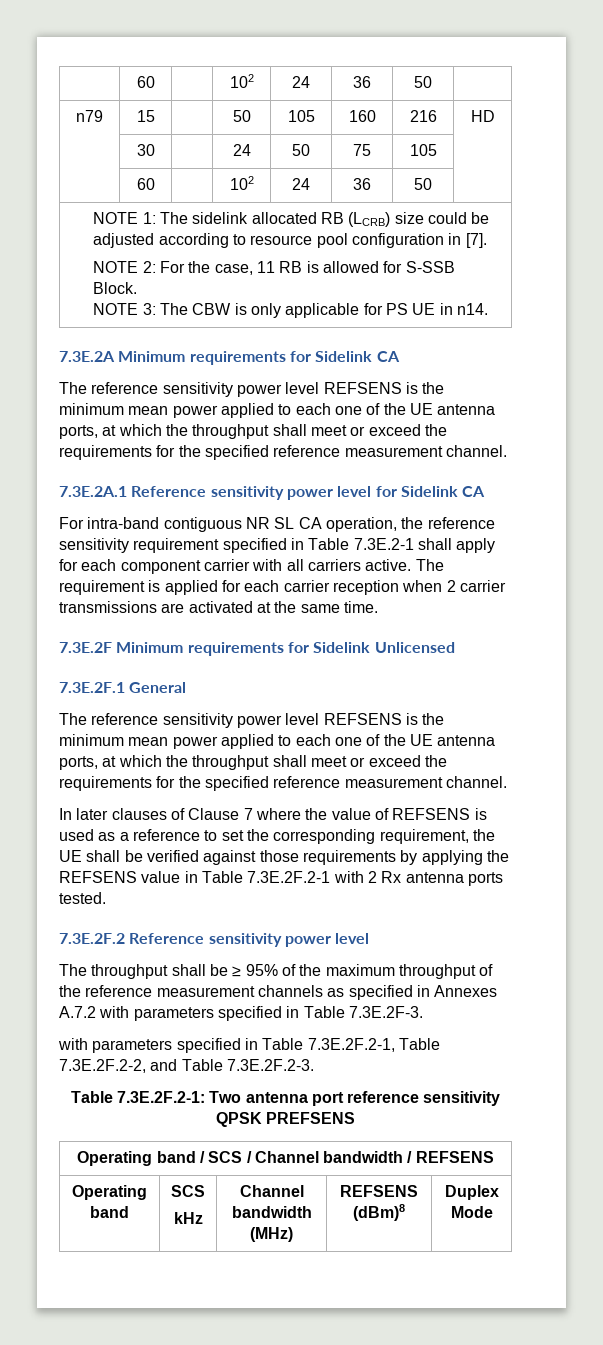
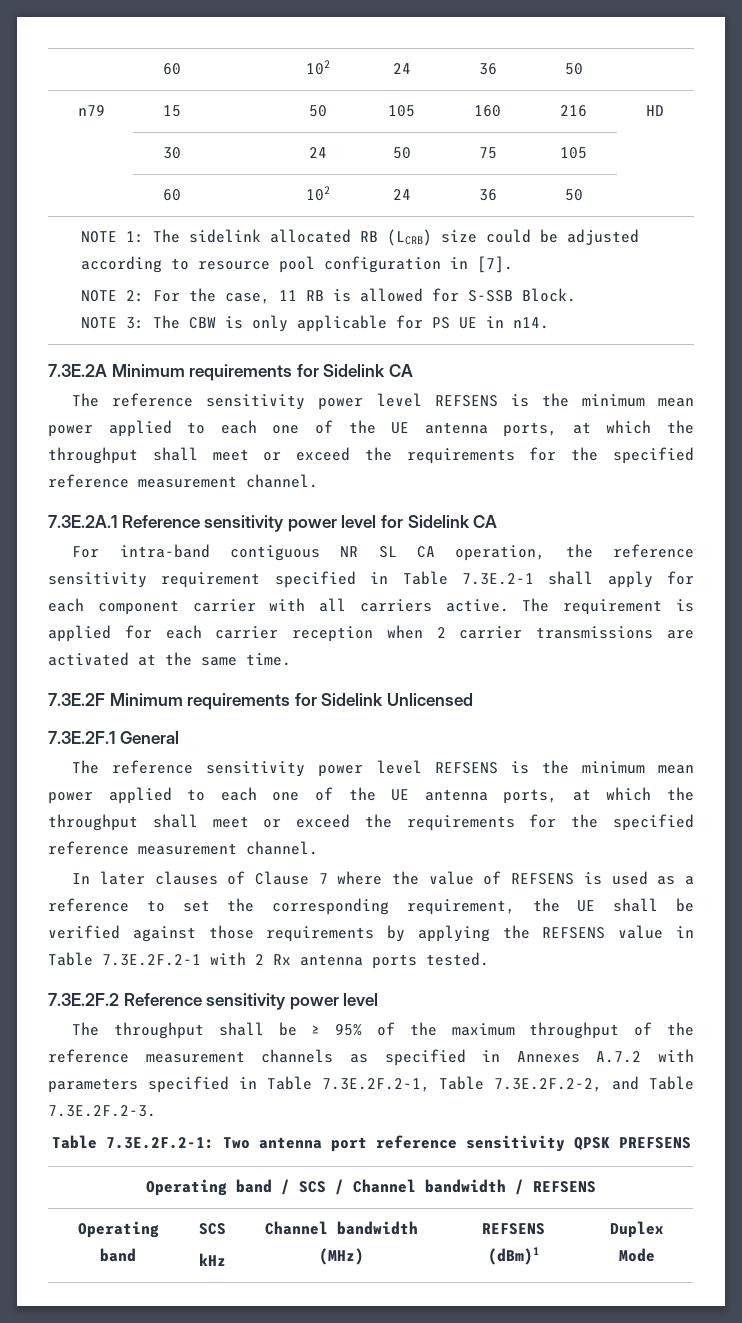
- The throughput shall be ≥ 95% of the maximum throughput of the reference measurement channels as specified in Annexes A.7.2 with parameters specified in Table 7.3E.2F-3.
- with parameters specified in Table 7.3E.2F.2-1, Table 7.3E.2F.2-2, and Table 7.3E.2F.2-3.
+ The throughput shall be ≥ 95% of the maximum throughput of the reference measurement channels as specified in Annexes A.7.2 with parameters specified in Table 7.3E.2F.2-1, Table 7.3E.2F.2-2, and Table 7.3E.2F.2-3.
  Operating band | SCS
- kHz | Channel bandwidth (MHz) | REFSENS (dBm)8 | Duplex Mode
+ kHz | Channel bandwidth (MHz) | REFSENS (dBm)1 | Duplex Mode

